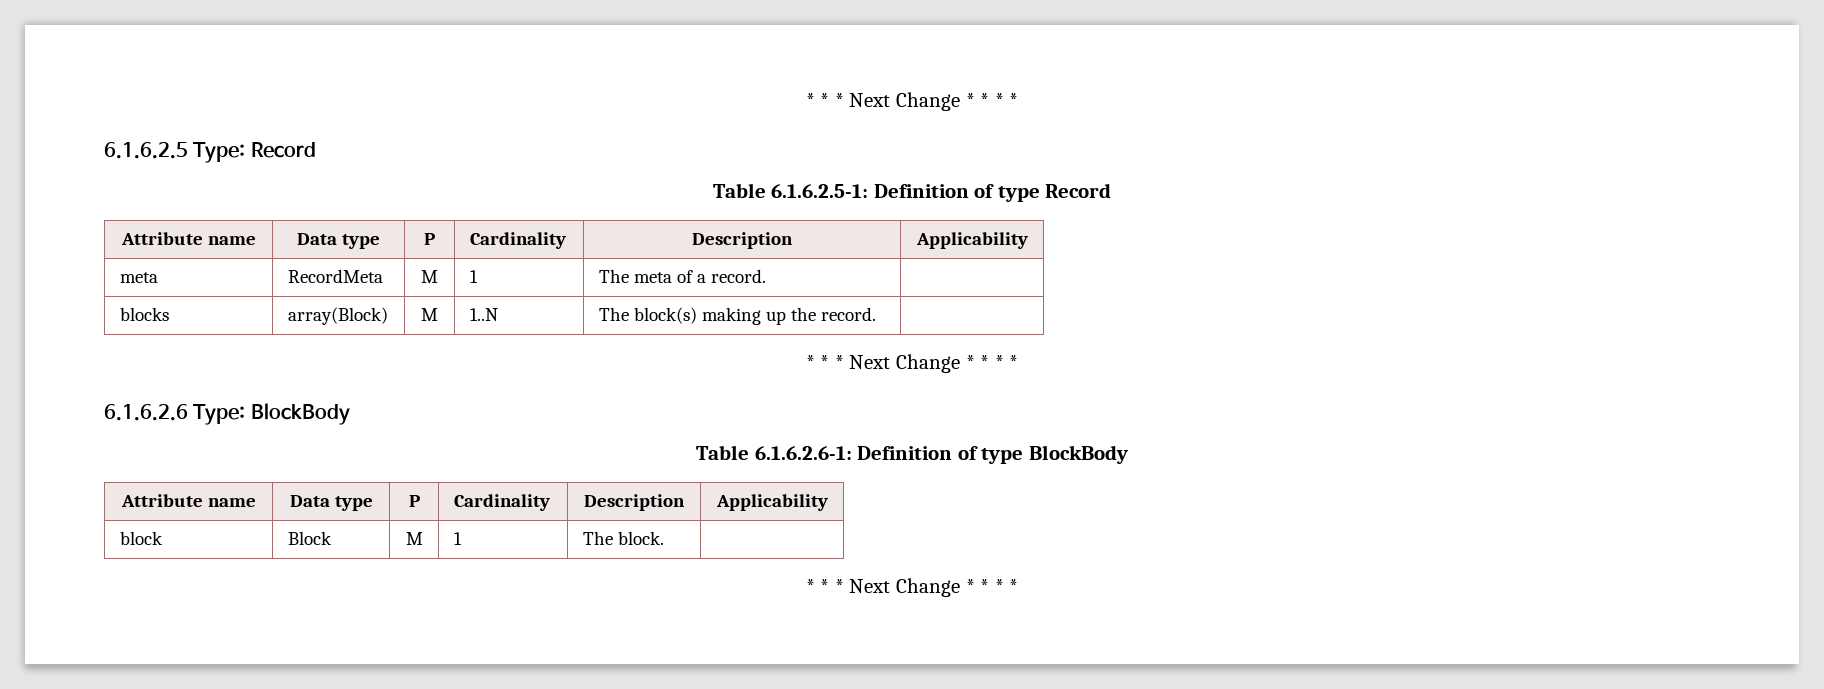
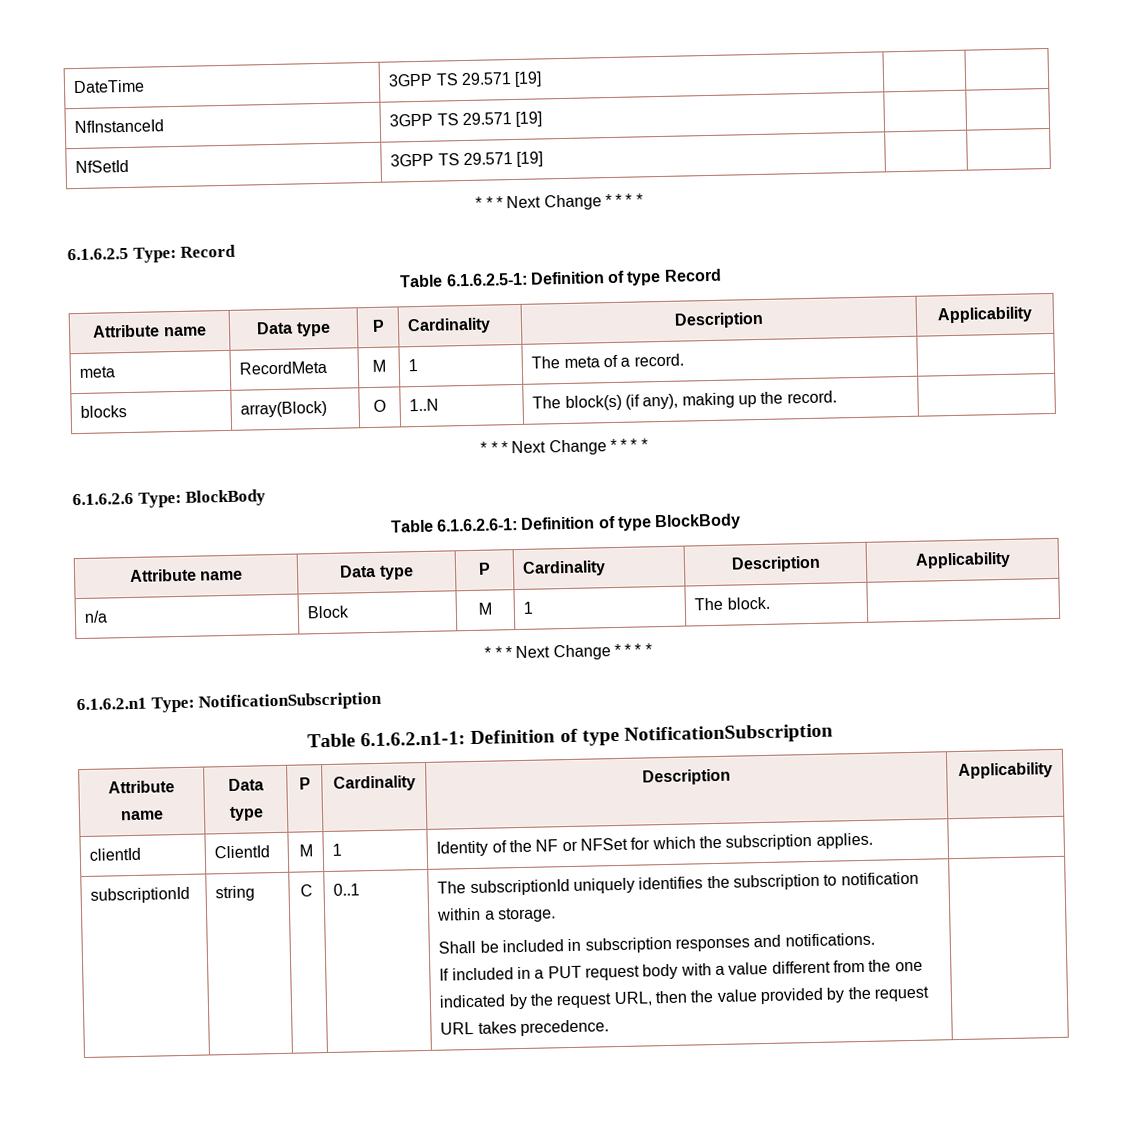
+ DateTime | 3GPP TS 29.571 [19] | |
+ NfInstanceId | 3GPP TS 29.571 [19] | |
+ NfSetId | 3GPP TS 29.571 [19] | |
- blocks | array(Block) | M | 1..N | The block(s) making up the record. |
+ blocks | array(Block) | O | 1..N | The block(s) (if any), making up the record. |
- block | Block | M | 1 | The block. |
+ n/a | Block | M | 1 | The block. |
+ 6.1.6.2.n1 Type: NotificationSubscription
+ Table 6.1.6.2.n1-1: Definition of type NotificationSubscription
+ Attribute name | Data type | P | Cardinality | Description | Applicability
+ clientId | ClientId | M | 1 | Identity of the NF or NFSet for which the subscription applies. |
+ subscriptionId | string | C | 0..1 | The subscriptionId uniquely identifies the subscription to notification within a storage.
+ Shall be included in subscription responses and notifications.
+ If included in a PUT request body with a value different from the one indicated by the request URL, then the value provided by the request URL takes precedence.

